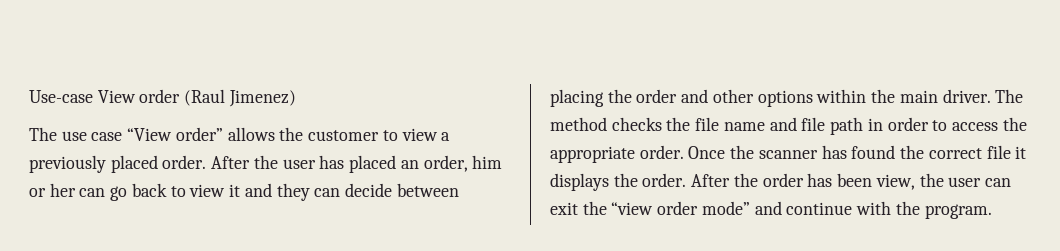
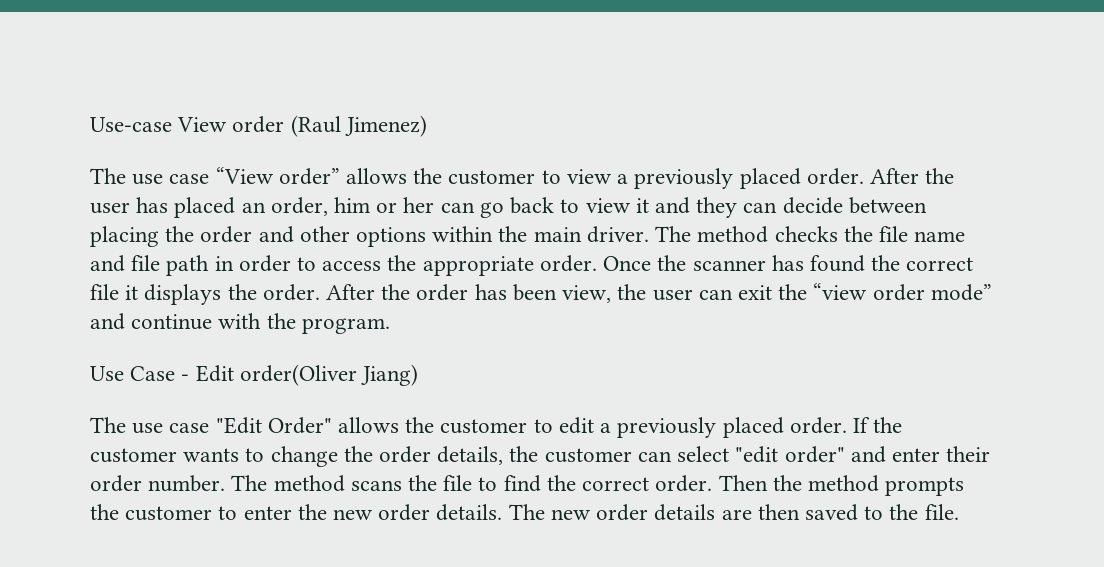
+ Use Case - Edit order(Oliver Jiang)
+ The use case "Edit Order" allows the customer to edit a previously placed order. If the customer wants to change the order details, the customer can select "edit order" and enter their order number. The method scans the file to find the correct order. Then the method prompts the customer to enter the new order details. The new order details are then saved to the file.

